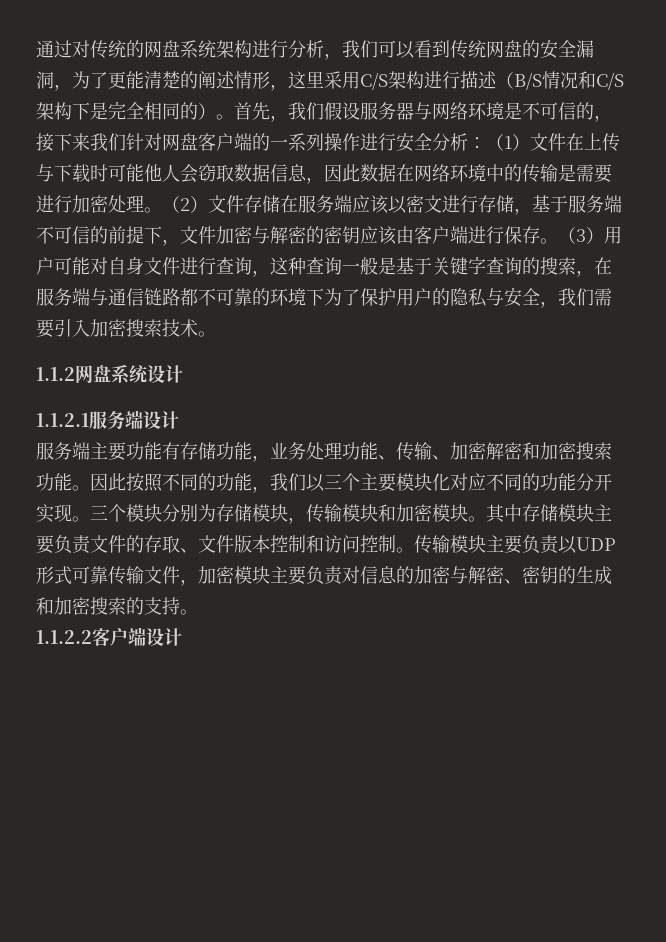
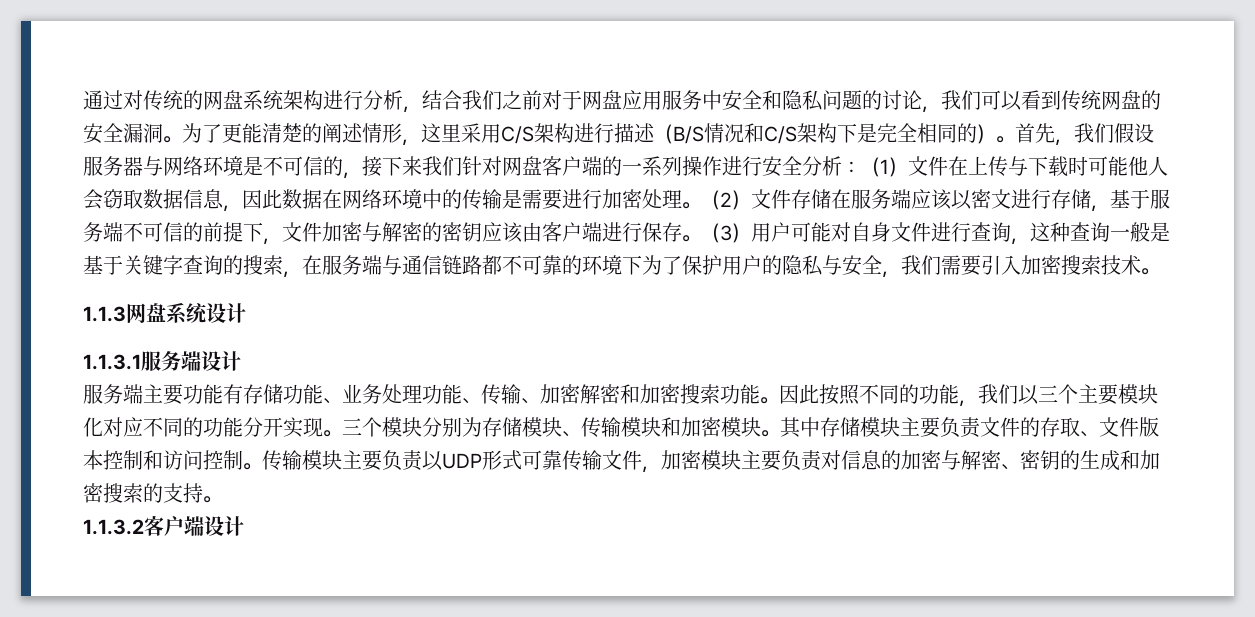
- 通过对传统的网盘系统架构进行分析，我们可以看到传统网盘的安全漏洞，为了更能清楚的阐述情形，这里采用C/S架构进行描述（B/S情况和C/S架构下是完全相同的）。
+ 通过对传统的网盘系统架构进行分析，结合我们之前对于网盘应用服务中安全和隐私问题的讨论，我们可以看到传统网盘的安全漏洞。为了更能清楚的阐述情形，这里采用C/S架构进行描述（B/S情况和C/S架构下是完全相同的）。
- 1.1.2网盘系统设计
+ 1.1.3网盘系统设计
- 1.1.2.1服务端设计
+ 1.1.3.1服务端设计
- 服务端主要功能有存储功能，业务处理功能、传输、加密解密和加密搜索功能。
+ 服务端主要功能有存储功能、业务处理功能、传输、加密解密和加密搜索功能。
- 三个模块分别为存储模块，传输模块和加密模块。
+ 三个模块分别为存储模块、传输模块和加密模块。
- 1.1.2.2客户端设计
+ 1.1.3.2客户端设计

